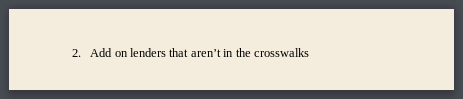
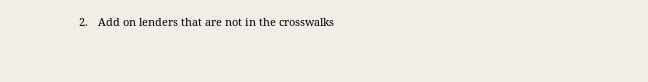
- 2. Add on lenders that aren’t in the crosswalks
+ 2. Add on lenders that are not in the crosswalks

